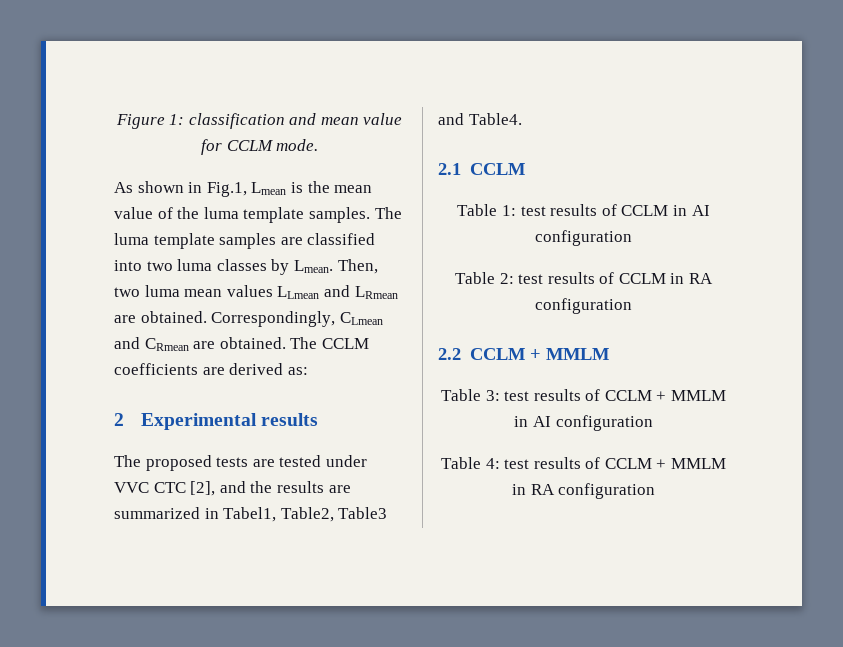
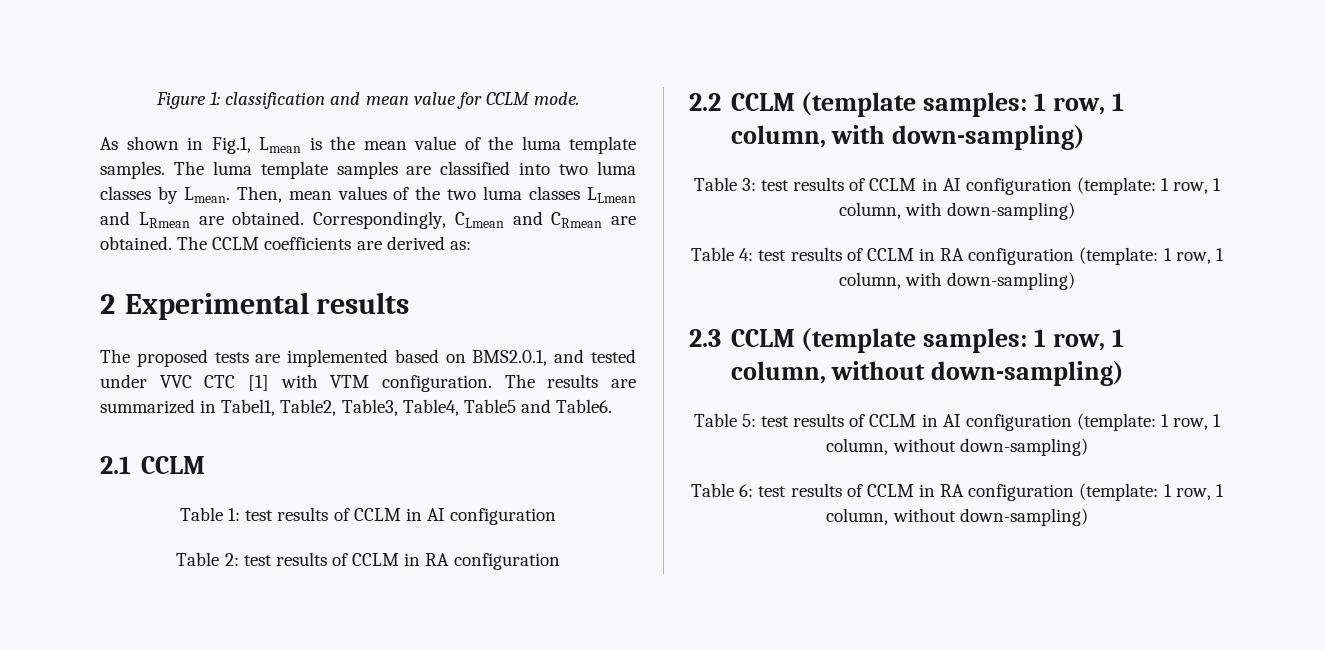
- Then, two luma mean values LLmean and LRmean are obtained.
+ Then, mean values of the two luma classes LLmean and LRmean are obtained.
- The proposed tests are tested under VVC CTC [2], and the results are summarized in Tabel1, Table2, Table3 and Table4.
+ The proposed tests are implemented based on BMS2.0.1, and tested under VVC CTC [1] with VTM configuration. The results are summarized in Tabel1, Table2, Table3, Table4, Table5 and Table6.
- 2.2 CCLM + MMLM
+ 2.2 CCLM (template samples: 1 row, 1 column, with down-sampling)
- Table 3: test results of CCLM + MMLM in AI configuration
+ Table 3: test results of CCLM in AI configuration (template: 1 row, 1 column, with down-sampling)
- Table 4: test results of CCLM + MMLM in RA configuration
+ Table 4: test results of CCLM in RA configuration (template: 1 row, 1 column, with down-sampling)
+ 2.3 CCLM (template samples: 1 row, 1 column, without down-sampling)
+ Table 5: test results of CCLM in AI configuration (template: 1 row, 1 column, without down-sampling)
+ Table 6: test results of CCLM in RA configuration (template: 1 row, 1 column, without down-sampling)

